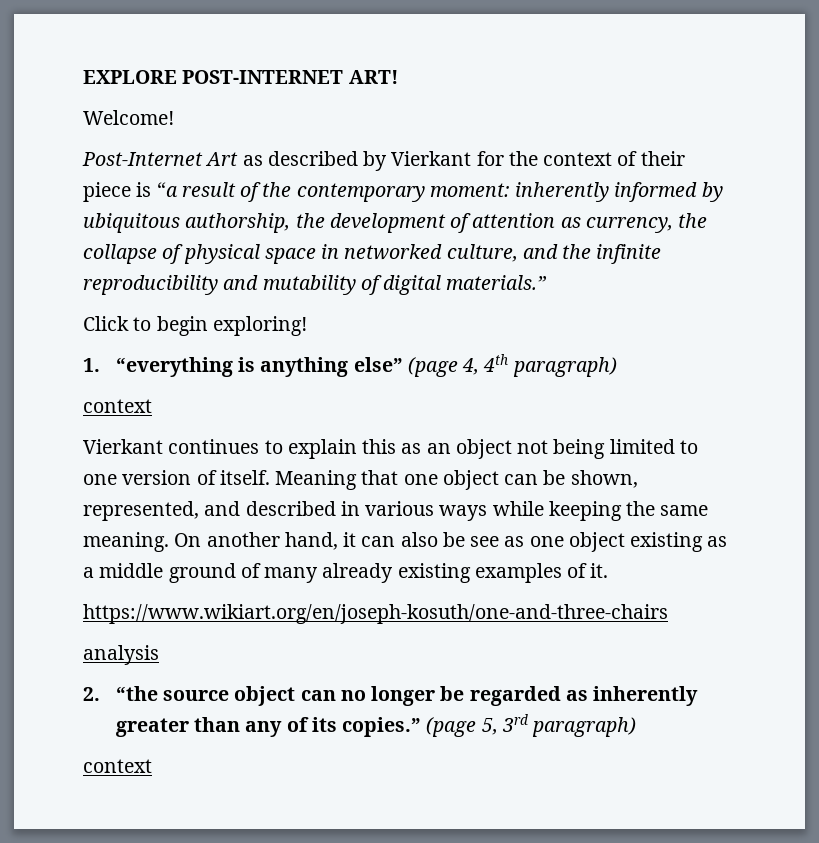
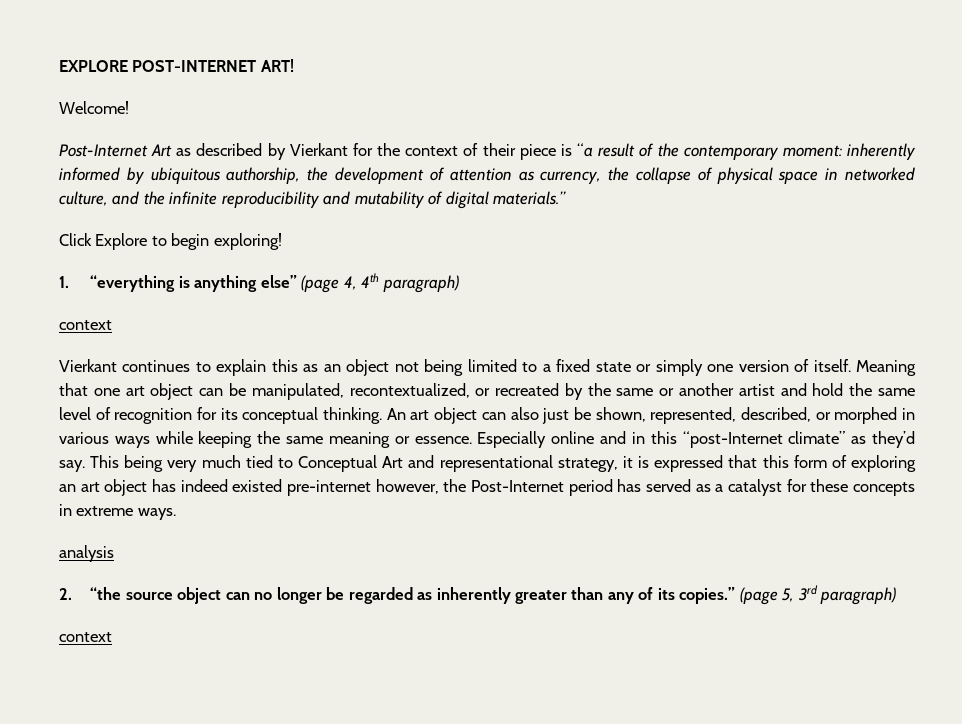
- Click to begin exploring!
+ Click Explore to begin exploring!
- Vierkant continues to explain this as an object not being limited to one version of itself.
+ Vierkant continues to explain this as an object not being limited to a fixed state or simply one version of itself.
- Meaning that one object can be shown, represented, and described in various ways while keeping the same meaning. On another hand, it can also be see as one object existing as a middle ground of many already existing examples of it.
- https://www.wikiart.org/en/joseph-kosuth/one-and-three-chairs
+ Meaning that one art object can be manipulated, recontextualized, or recreated by the same or another artist and hold the same level of recognition for its conceptual thinking. An art object can also just be shown, represented, described, or morphed in various ways while keeping the same meaning or essence. Especially online and in this “post-Internet climate” as they’d say. This being very much tied to Conceptual Art and representational strategy, it is expressed that this form of exploring an art object has indeed existed pre-internet however, the Post-Internet period has served as a catalyst for these concepts in extreme ways.

